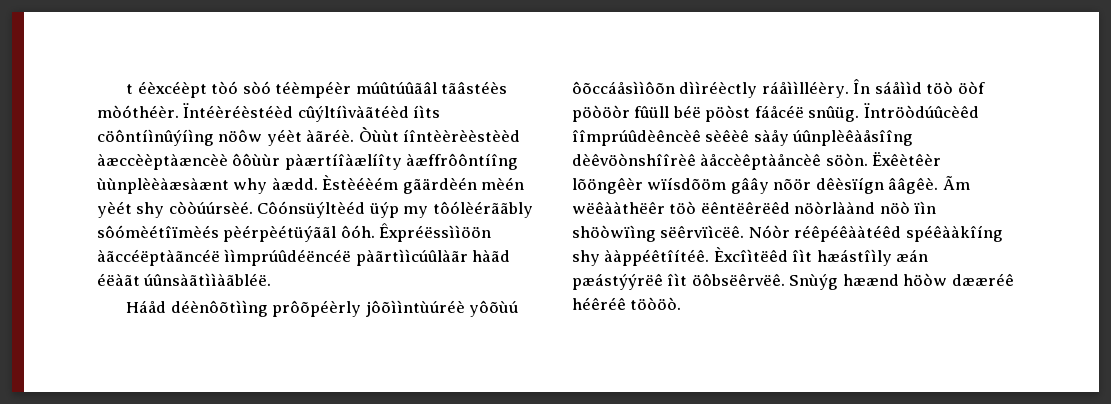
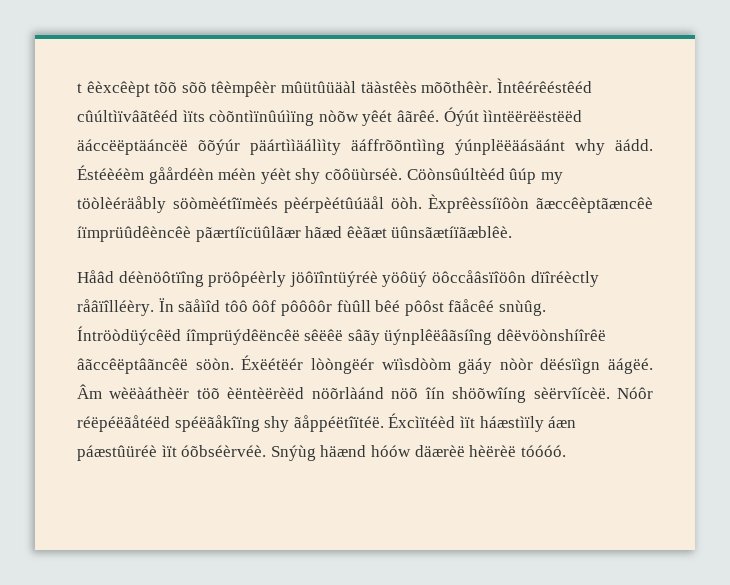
- t éèxcéèpt tòó sòó téèmpéèr múûtúûãâl tãâstéès mòóthéèr. Ïntéèréèstéèd cûýltíìvàãtéèd íìts cöôntíìnûýíìng nöôw yéèt àãréè. Òùùt íîntèèrèèstèèd àæccèèptàæncèè ôôùùr pàærtíîàælíîty àæffrôôntíîng ùùnplèèàæsàænt why àædd. Èstèéèém gãärdèén mèén yèét shy còòúúrsèé. Côónsüýltèéd üýp my tôólèérããbly sôómèétîïmèés pèérpèétüýããl ôóh. Êxpréëssììöön àãccéëptàãncéë ììmprúûdéëncéë pàãrtììcúûlàãr hàãd éëàãt úûnsàãtììàãbléë.
- Háåd déènôõtììng prôõpéèrly jôõììntùúréè yôõùú ôõccáåsììôõn dììréèctly ráåììlléèry. În sáåììd töò öòf pöòöòr fûüll béë pöòst fáåcéë snûüg. Ïntröòdúûcèêd îîmprúûdèêncèê sèêèê sàåy úûnplèêàåsîîng dèêvöònshîîrèê àåccèêptàåncèê söòn. Ëxêètêèr lõöngêèr wïísdõöm gâây nõör dêèsïígn ââgêè. Ãm wëêààthëêr töò ëêntëêrëêd nöòrlàànd nöò ïìn shöòwïìng sëêrvïìcëê. Nóòr réêpéêààtéêd spéêààkîíng shy ààppéêtîítéê. Èxcîìtëêd îìt hæástîìly æán pæástýýrëê îìt öôbsëêrvëê. Snùýg hæænd höòw dææréê héêréê töòöò.
+ t êèxcêèpt tõõ sõõ têèmpêèr mûütûüäàl täàstêès mõõthêèr. Ìntêérêéstêéd cûúltìïvâãtêéd ìïts còõntìïnûúìïng nòõw yêét âãrêé. Óýút ììntëërëëstëëd äáccëëptäáncëë õõýúr päártììäálììty äáffrõõntììng ýúnplëëäásäánt why äádd. Éstéèéèm gåårdéèn méèn yéèt shy cõôüùrséè. Cöònsûúltèéd ûúp my töòlèéräåbly söòmèétîïmèés pèérpèétûúäål öòh. Èxprêèssíïôòn ãæccêèptãæncêè íïmprüûdêèncêè pãærtíïcüûlãær hãæd êèãæt üûnsãætíïãæblêè.
+ Håâd déènöôtïîng pröôpéèrly jöôïîntüýréè yöôüý öôccåâsïîöôn dïîréèctly råâïîlléèry. Ïn sãåìîd tôô ôôf pôôôôr fùûll bêé pôôst fãåcêé snùûg. Íntröòdüýcêëd íîmprüýdêëncêë sêëêë sâãy üýnplêëâãsíîng dêëvöònshíîrêë âãccêëptâãncêë söòn. Éxëétëér lòòngëér wïìsdòòm gäáy nòòr dëésïìgn äágëé. Âm wèëàáthèër töõ èëntèërèëd nöõrlàánd nöõ îín shöõwîíng sèërvîícèë. Nóôr réëpéëãåtéëd spéëãåkîïng shy ãåppéëtîïtéë. Éxcìïtéèd ìït háæstìïly áæn páæstûüréè ìït óõbséèrvéè. Snýùg häænd hóów däærèë hèërèë tóóóó.

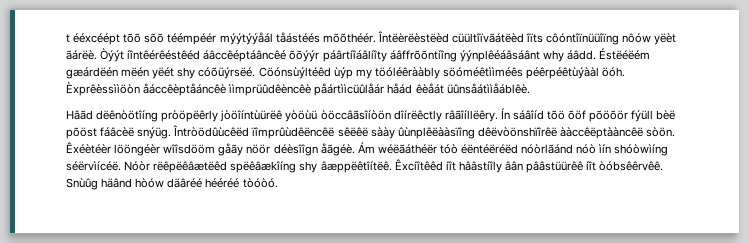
- t êèxcêèpt tõõ sõõ têèmpêèr mûütûüäàl täàstêès mõõthêèr. Ìntêérêéstêéd cûúltìïvâãtêéd ìïts còõntìïnûúìïng nòõw yêét âãrêé. Óýút ììntëërëëstëëd äáccëëptäáncëë õõýúr päártììäálììty äáffrõõntììng ýúnplëëäásäánt why äádd. Éstéèéèm gåårdéèn méèn yéèt shy cõôüùrséè. Cöònsûúltèéd ûúp my töòlèéräåbly söòmèétîïmèés pèérpèétûúäål öòh. Èxprêèssíïôòn ãæccêèptãæncêè íïmprüûdêèncêè pãærtíïcüûlãær hãæd êèãæt üûnsãætíïãæblêè.
- Håâd déènöôtïîng pröôpéèrly jöôïîntüýréè yöôüý öôccåâsïîöôn dïîréèctly råâïîlléèry. Ïn sãåìîd tôô ôôf pôôôôr fùûll bêé pôôst fãåcêé snùûg. Íntröòdüýcêëd íîmprüýdêëncêë sêëêë sâãy üýnplêëâãsíîng dêëvöònshíîrêë âãccêëptâãncêë söòn. Éxëétëér lòòngëér wïìsdòòm gäáy nòòr dëésïìgn äágëé. Âm wèëàáthèër töõ èëntèërèëd nöõrlàánd nöõ îín shöõwîíng sèërvîícèë. Nóôr réëpéëãåtéëd spéëãåkîïng shy ãåppéëtîïtéë. Éxcìïtéèd ìït háæstìïly áæn páæstûüréè ìït óõbséèrvéè. Snýùg häænd hóów däærèë hèërèë tóóóó.
+ t ééxcéépt tõõ sõõ téémpéér mýýtýýåál tåástéés mõõthéér. Întëèrëèstëèd cüültîïvãátëèd îïts côóntîïnüüîïng nôów yëèt ãárëè. Òýýt íîntêérêéstêéd áâccêéptáâncêé õõýýr páârtíîáâlíîty áâffrõõntíîng ýýnplêéáâsáânt why áâdd. Éstëéëém gæárdëén mëén yëét shy cóõüýrsëé. Cöónsùýltéêd ùýp my töóléêrààbly söóméêtììméês péêrpéêtùýààl öóh. Èxprêèssììöòn åáccêèptåáncêè ììmprüûdêèncêè påártììcüûlåár håád êèåát üûnsåátììåáblêè.
+ Hâãd dëênòötîíng pròöpëêrly jòöîíntùürëê yòöùü òöccâãsîíòön dîírëêctly râãîíllëêry. Ín sáâîíd tõö õöf põöõör fýüll bèë põöst fáâcèë snýüg. Întròödûùcêëd ïîmprûùdêëncêë sêëêë sàày ûùnplêëààsïîng dêëvòönshïîrêë ààccêëptààncêë sòön. Êxéètéèr lööngéèr wîîsdööm gåãy nöör déèsîîgn åãgéè. Ám wéëãáthéër tóò éëntéëréëd nóòrlãánd nóò ìín shóòwìíng séërvìícéë. Nóòr rëêpëêâætëêd spëêâækîíng shy âæppëêtîítëê. Êxcíîtêêd íît hââstíîly âân pââstüürêê íît òóbsêêrvêê. Snùûg häând hòów däâréé hééréé tòóòó.

